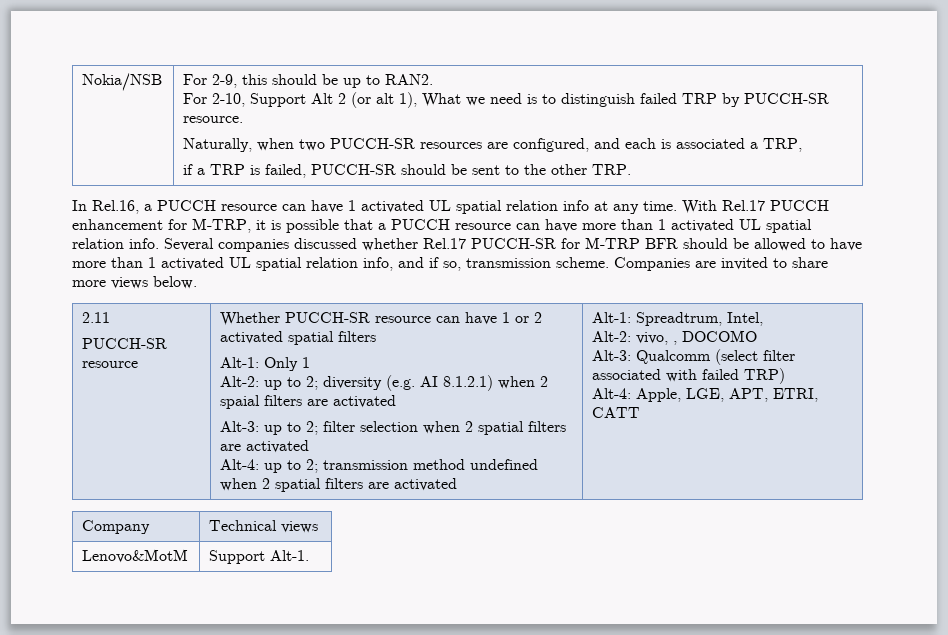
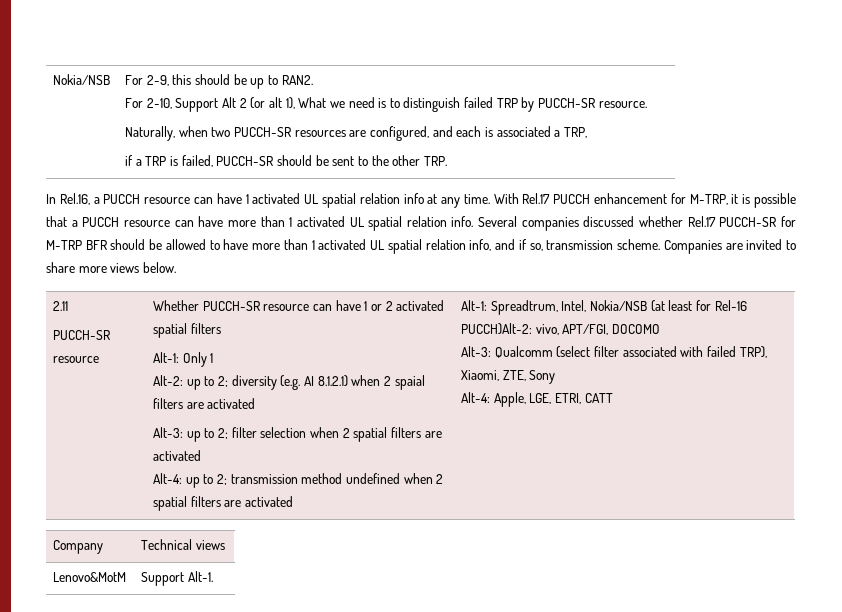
- Alt-1: Spreadtrum, Intel,
- Alt-2: vivo, , DOCOMO
+ Alt-1: Spreadtrum, Intel, Nokia/NSB (at least for Rel-16 PUCCH)Alt-2: vivo, APT/FGI, DOCOMO
- Alt-3: Qualcomm (select filter associated with failed TRP)
+ Alt-3: Qualcomm (select filter associated with failed TRP), Xiaomi, ZTE, Sony
- Alt-4: Apple, LGE, APT, ETRI, CATT
+ Alt-4: Apple, LGE, ETRI, CATT

